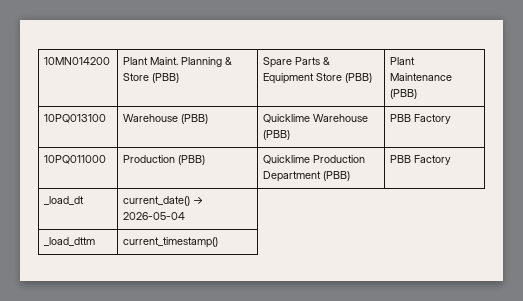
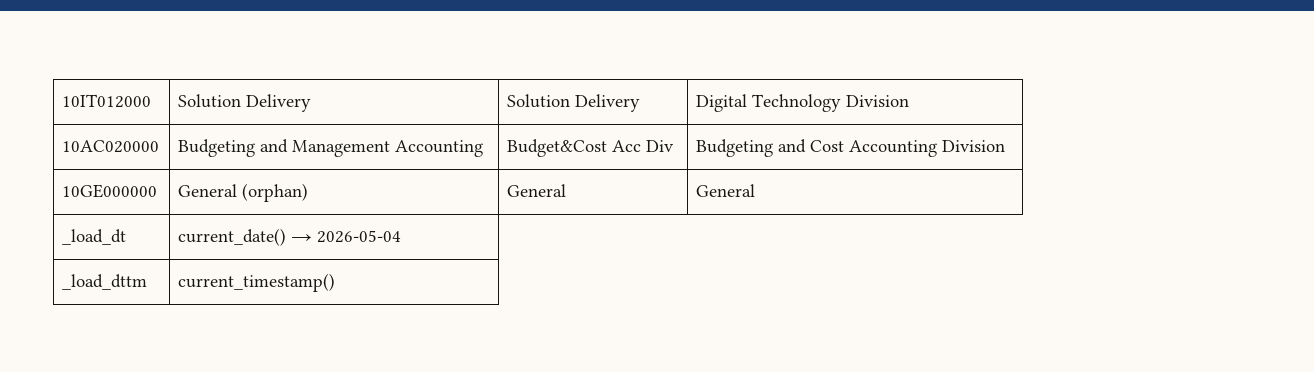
- 10MN014200 | Plant Maint. Planning & Store (PBB) | Spare Parts & Equipment Store (PBB) | Plant Maintenance (PBB)
- 10PQ013100 | Warehouse (PBB) | Quicklime Warehouse (PBB) | PBB Factory
- 10PQ011000 | Production (PBB) | Quicklime Production Department (PBB) | PBB Factory
+ 10IT012000 | Solution Delivery | Solution Delivery | Digital Technology Division
+ 10AC020000 | Budgeting and Management Accounting | Budget&Cost Acc Div | Budgeting and Cost Accounting Division
+ 10GE000000 | General (orphan) | General | General

